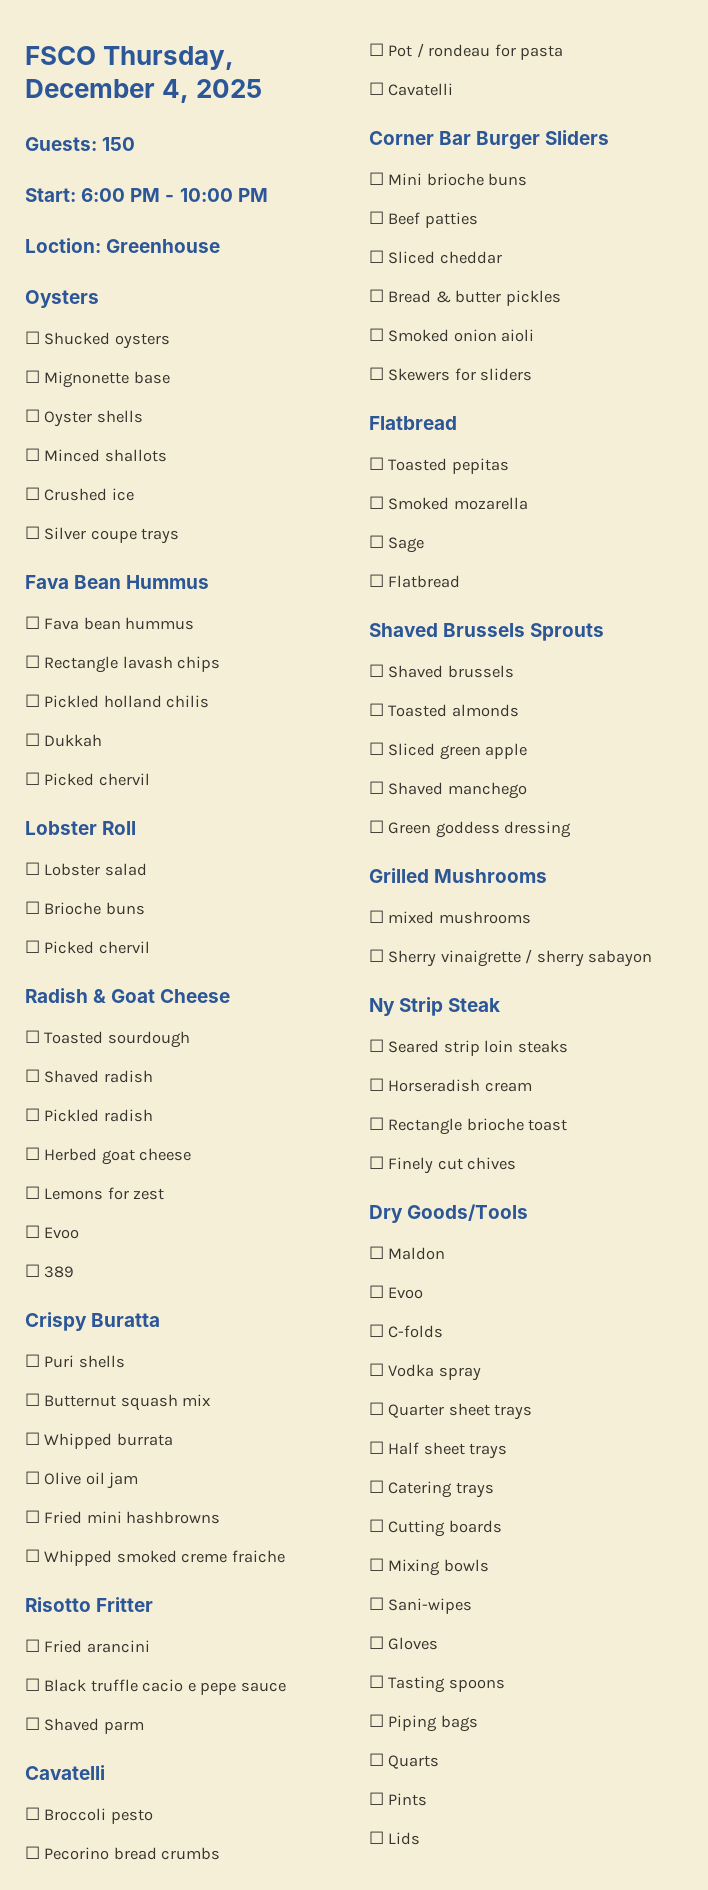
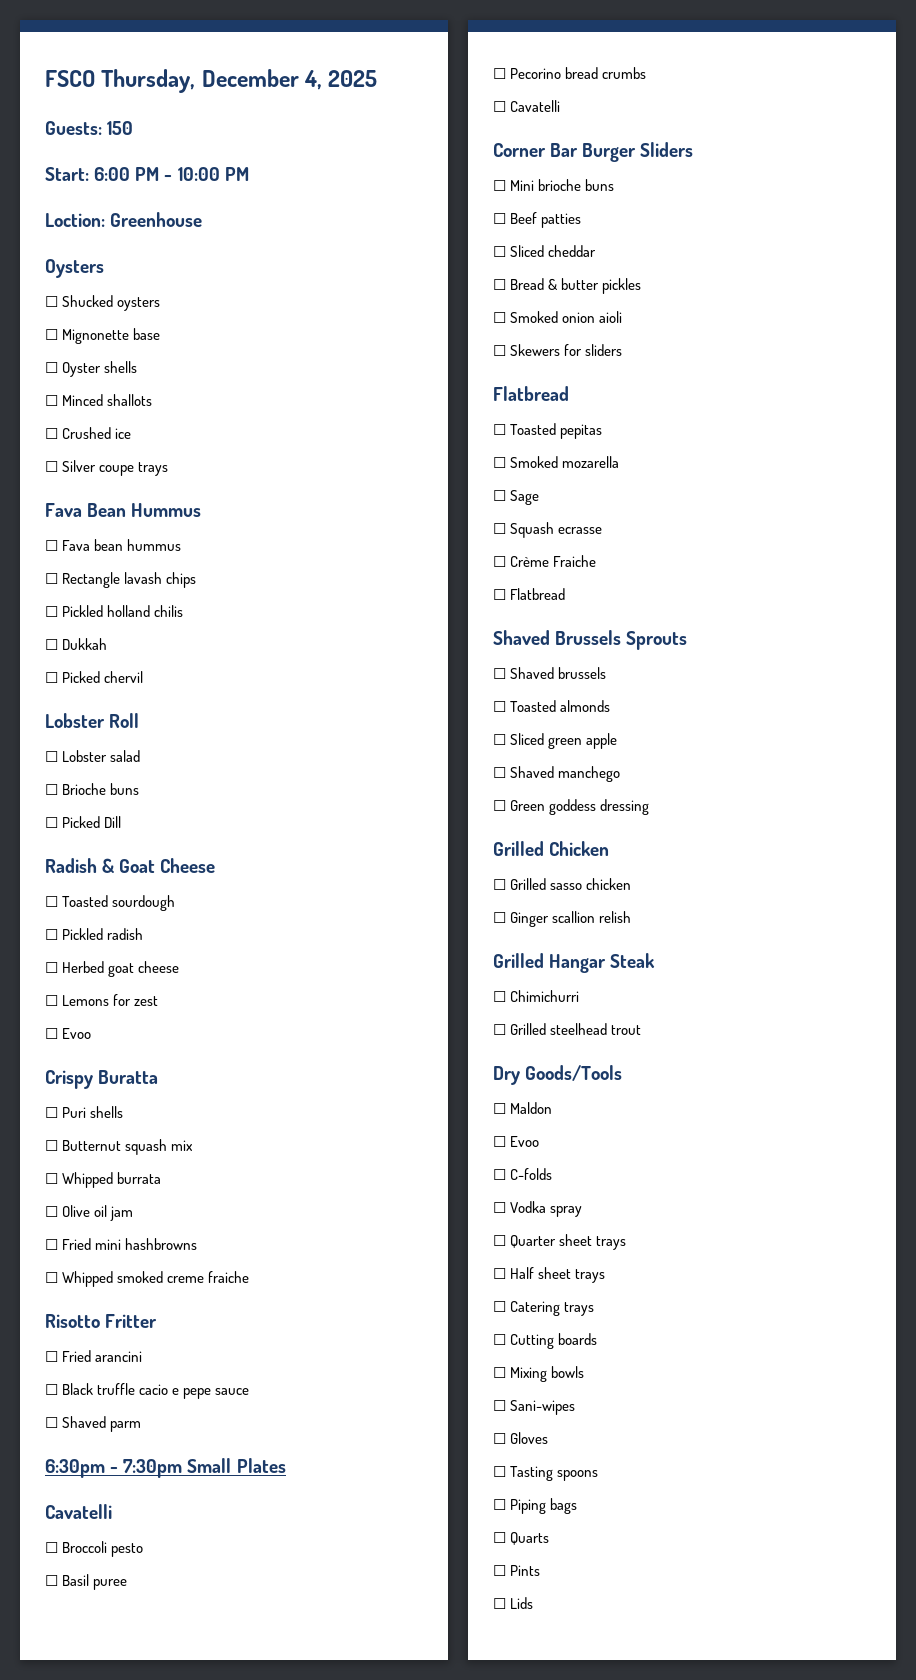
  ☐ Brioche buns
- ☐ Picked chervil
+ ☐ Picked Dill
- ☐ Shaved radish
- ☐ 389
+ 6:30pm - 7:30pm Small Plates
+ ☐ Basil puree
- ☐ Pot / rondeau for pasta
+ ☐ Squash ecrasse
+ ☐ Crème Fraiche
- Grilled Mushrooms
- ☐ mixed mushrooms
- ☐ Sherry vinaigrette / sherry sabayon
- Ny Strip Steak
- ☐ Seared strip loin steaks
- ☐ Horseradish cream
- ☐ Rectangle brioche toast
- ☐ Finely cut chives
+ Grilled Chicken
+ ☐ Grilled sasso chicken
+ ☐ Ginger scallion relish
+ Grilled Hangar Steak
+ ☐ Chimichurri
+ ☐ Grilled steelhead trout

